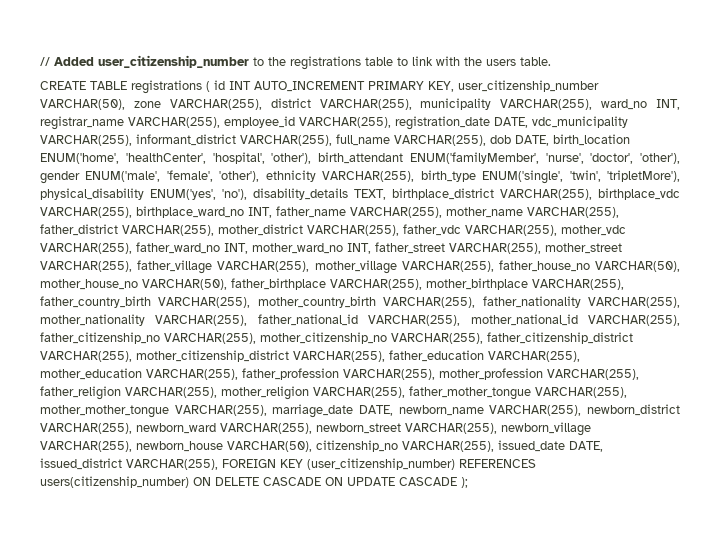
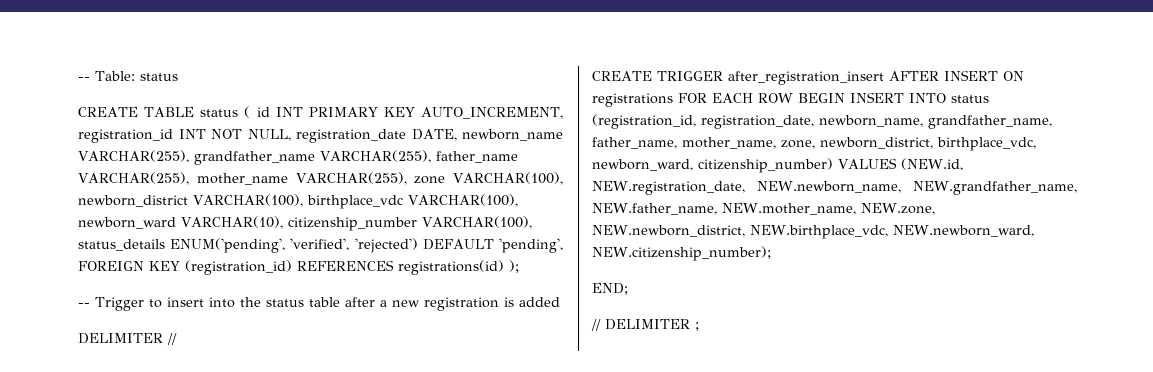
- // Added user_citizenship_number to the registrations table to link with the users table.
+ -- Table: status
- CREATE TABLE registrations ( id INT AUTO_INCREMENT PRIMARY KEY, user_citizenship_number VARCHAR(50), zone VARCHAR(255), district VARCHAR(255), municipality VARCHAR(255), ward_no INT, registrar_name VARCHAR(255), employee_id VARCHAR(255), registration_date DATE, vdc_municipality VARCHAR(255), informant_district VARCHAR(255), full_name VARCHAR(255), dob DATE, birth_location ENUM('home', 'healthCenter', 'hospital', 'other'), birth_attendant ENUM('familyMember', 'nurse', 'doctor', 'other'), gender ENUM('male', 'female', 'other'), ethnicity VARCHAR(255), birth_type ENUM('single', 'twin', 'tripletMore'), physical_disability ENUM('yes', 'no'), disability_details TEXT, birthplace_district VARCHAR(255), birthplace_vdc VARCHAR(255), birthplace_ward_no INT, father_name VARCHAR(255), mother_name VARCHAR(255), father_district VARCHAR(255), mother_district VARCHAR(255), father_vdc VARCHAR(255), mother_vdc VARCHAR(255), father_ward_no INT, mother_ward_no INT, father_street VARCHAR(255), mother_street VARCHAR(255), father_village VARCHAR(255), mother_village VARCHAR(255), father_house_no VARCHAR(50), mother_house_no VARCHAR(50), father_birthplace VARCHAR(255), mother_birthplace VARCHAR(255), father_country_birth VARCHAR(255), mother_country_birth VARCHAR(255), father_nationality VARCHAR(255), mother_nationality VARCHAR(255), father_national_id VARCHAR(255), mother_national_id VARCHAR(255), father_citizenship_no VARCHAR(255), mother_citizenship_no VARCHAR(255), father_citizenship_district VARCHAR(255), mother_citizenship_district VARCHAR(255), father_education VARCHAR(255), mother_education VARCHAR(255), father_profession VARCHAR(255), mother_profession VARCHAR(255), father_religion VARCHAR(255), mother_religion VARCHAR(255), father_mother_tongue VARCHAR(255), mother_mother_tongue VARCHAR(255), marriage_date DATE, newborn_name VARCHAR(255), newborn_district VARCHAR(255), newborn_ward VARCHAR(255), newborn_street VARCHAR(255), newborn_village VARCHAR(255), newborn_house VARCHAR(50), citizenship_no VARCHAR(255), issued_date DATE, issued_district VARCHAR(255), FOREIGN KEY (user_citizenship_number) REFERENCES users(citizenship_number) ON DELETE CASCADE ON UPDATE CASCADE );
+ CREATE TABLE status ( id INT PRIMARY KEY AUTO_INCREMENT, registration_id INT NOT NULL, registration_date DATE, newborn_name VARCHAR(255), grandfather_name VARCHAR(255), father_name VARCHAR(255), mother_name VARCHAR(255), zone VARCHAR(100), newborn_district VARCHAR(100), birthplace_vdc VARCHAR(100), newborn_ward VARCHAR(10), citizenship_number VARCHAR(100), status_details ENUM('pending', 'verified', 'rejected') DEFAULT 'pending', FOREIGN KEY (registration_id) REFERENCES registrations(id) );
+ -- Trigger to insert into the status table after a new registration is added
+ DELIMITER //
+ CREATE TRIGGER after_registration_insert AFTER INSERT ON registrations FOR EACH ROW BEGIN INSERT INTO status (registration_id, registration_date, newborn_name, grandfather_name, father_name, mother_name, zone, newborn_district, birthplace_vdc, newborn_ward, citizenship_number) VALUES (NEW.id, NEW.registration_date, NEW.newborn_name, NEW.grandfather_name, NEW.father_name, NEW.mother_name, NEW.zone, NEW.newborn_district, NEW.birthplace_vdc, NEW.newborn_ward, NEW.citizenship_number);
+ END;
+ // DELIMITER ;

